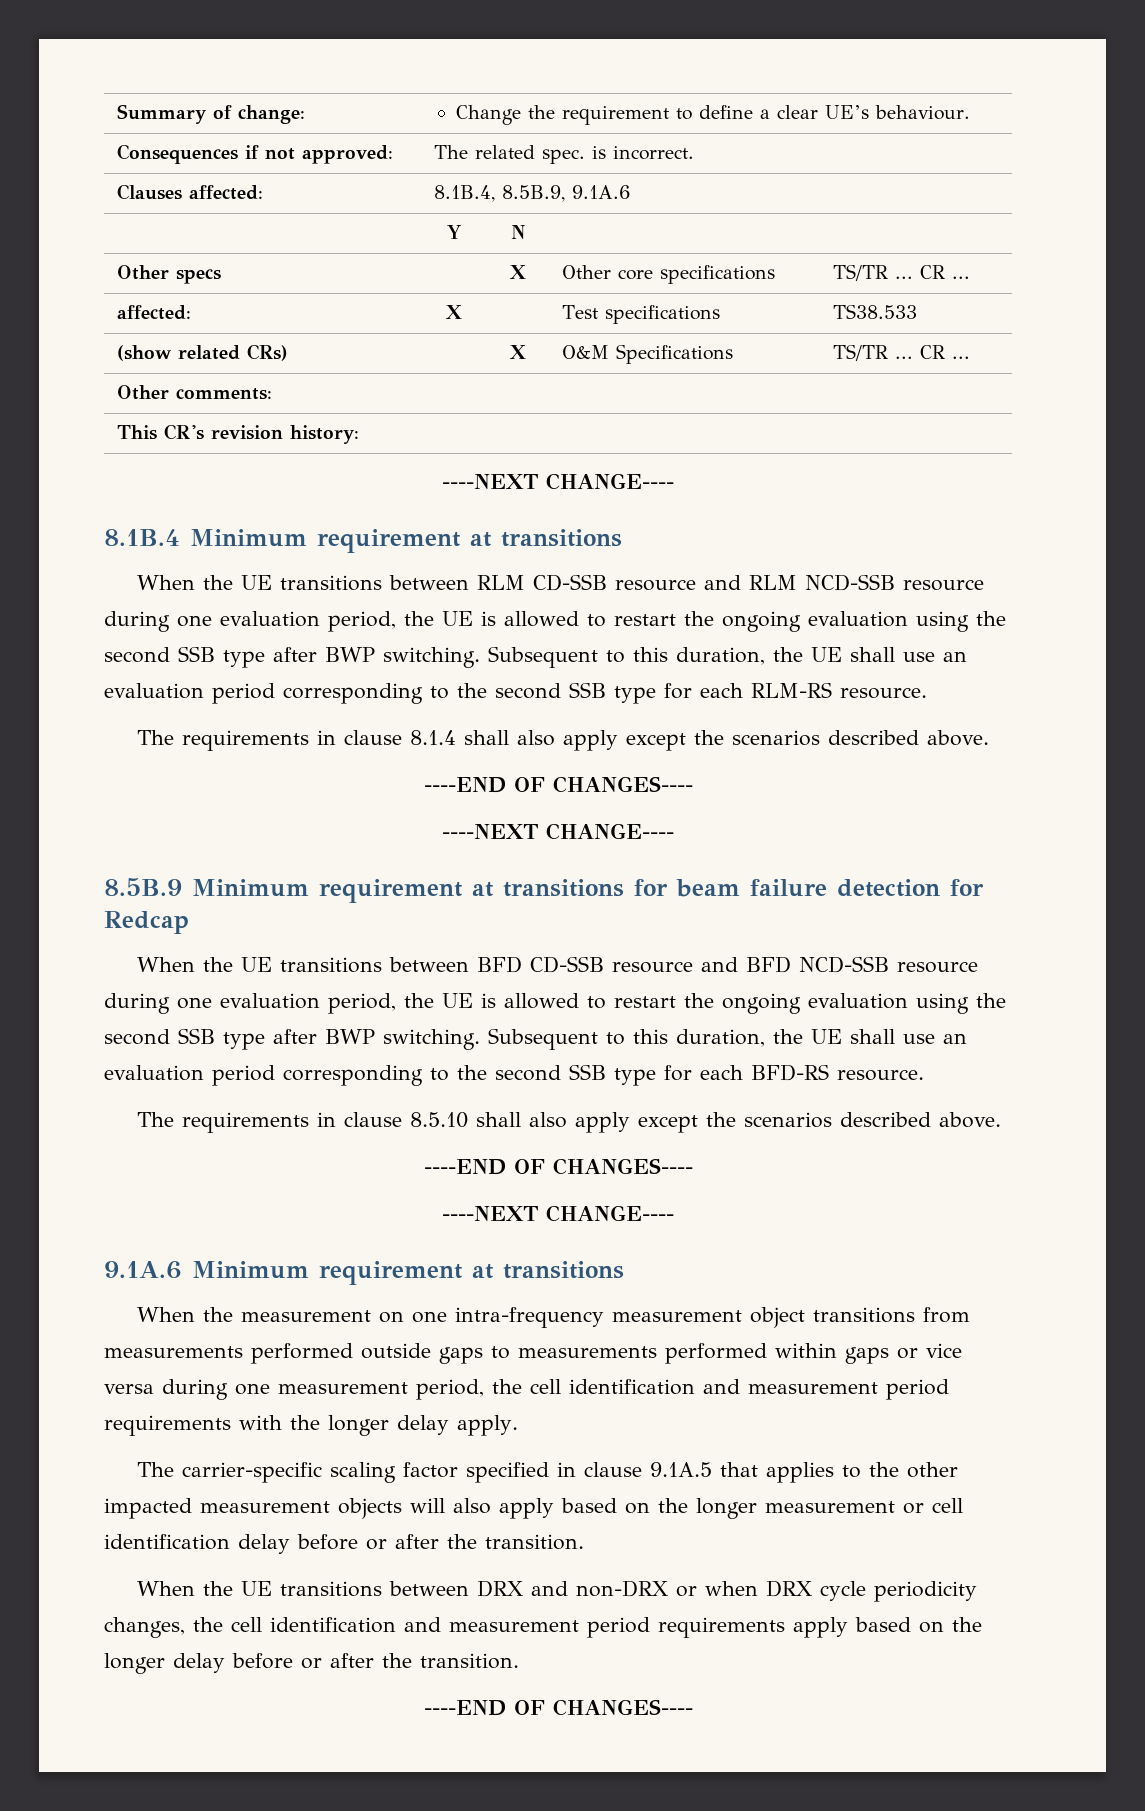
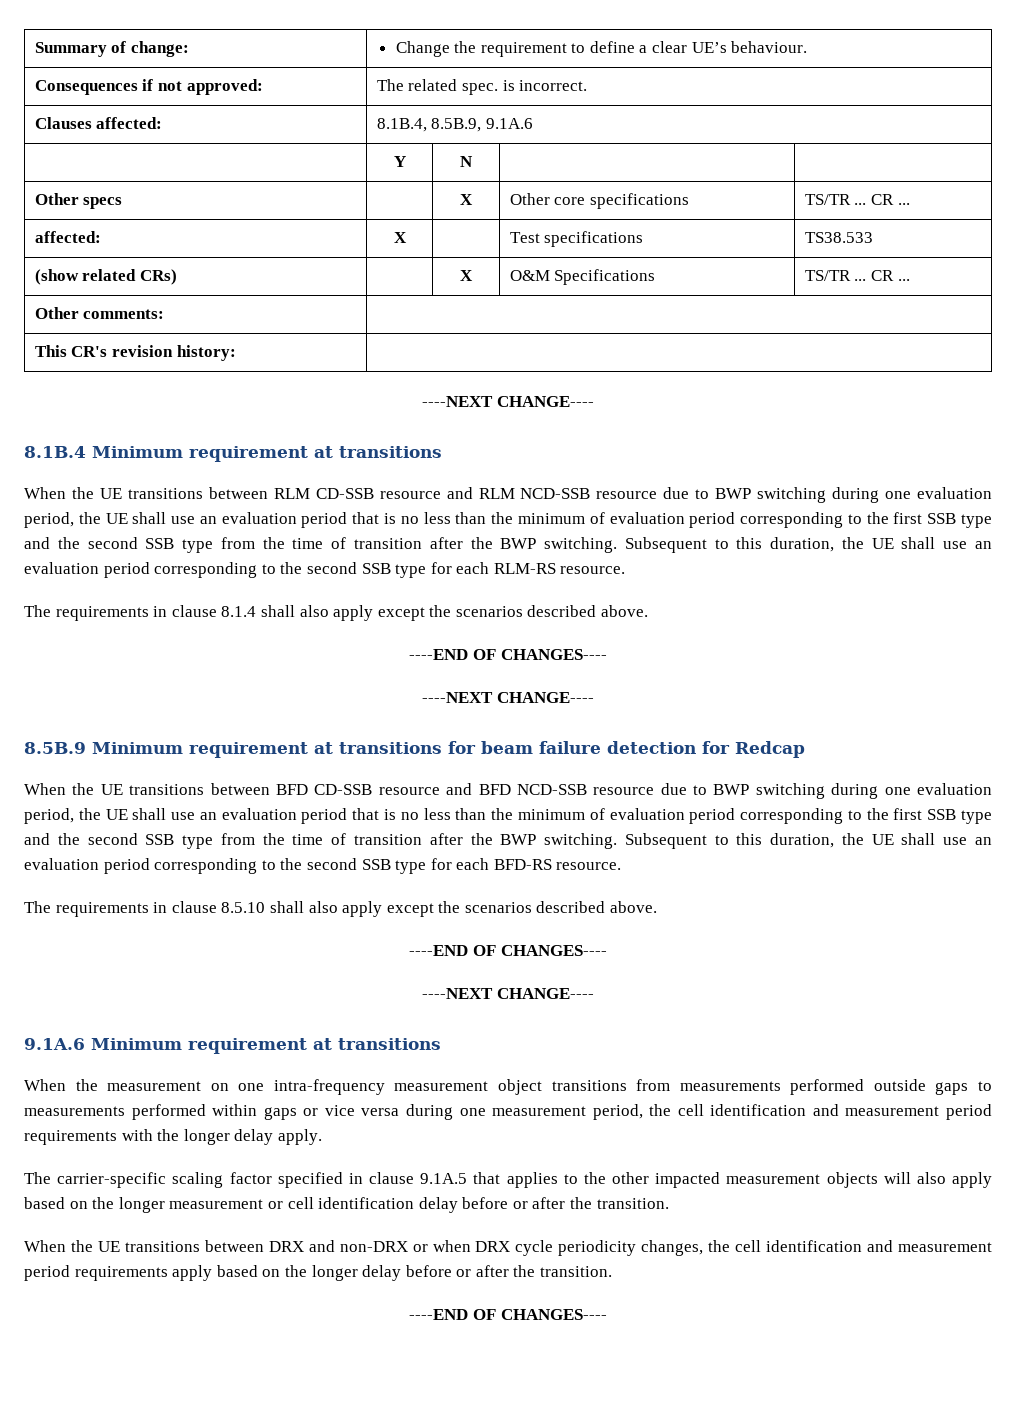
- When the UE transitions between RLM CD-SSB resource and RLM NCD-SSB resource during one evaluation period, the UE is allowed to restart the ongoing evaluation using the second SSB type after BWP switching.
+ When the UE transitions between RLM CD-SSB resource and RLM NCD-SSB resource due to BWP switching during one evaluation period, the UE shall use an evaluation period that is no less than the minimum of evaluation period corresponding to the first SSB type and the second SSB type from the time of transition after the BWP switching.
- When the UE transitions between BFD CD-SSB resource and BFD NCD-SSB resource during one evaluation period, the UE is allowed to restart the ongoing evaluation using the second SSB type after BWP switching.
+ When the UE transitions between BFD CD-SSB resource and BFD NCD-SSB resource due to BWP switching during one evaluation period, the UE shall use an evaluation period that is no less than the minimum of evaluation period corresponding to the first SSB type and the second SSB type from the time of transition after the BWP switching.

